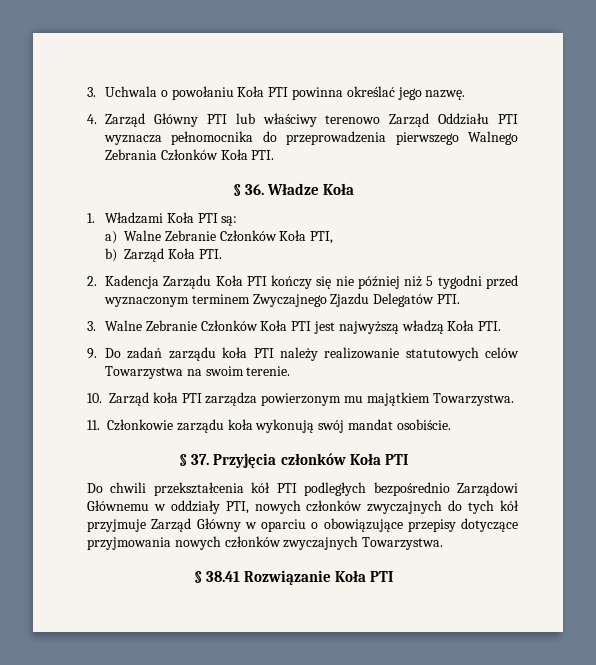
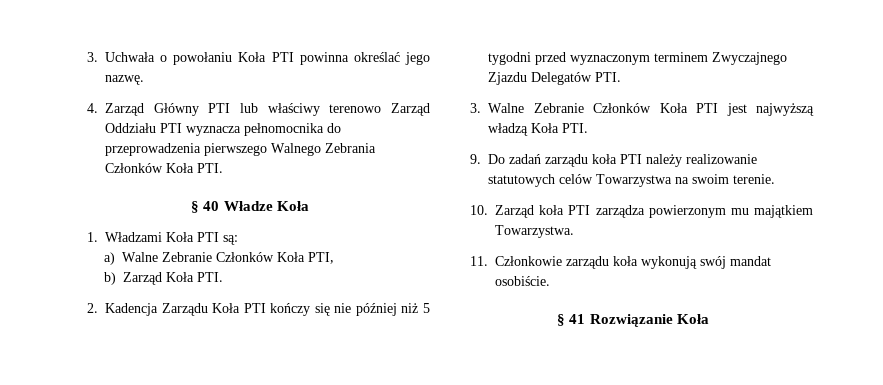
- 3. Uchwala o powołaniu Koła PTI powinna określać jego nazwę.
+ 3. Uchwała o powołaniu Koła PTI powinna określać jego nazwę.
- § 36. Władze Koła
+ § 40 Władze Koła
- § 37. Przyjęcia członków Koła PTI
- Do chwili przekształcenia kół PTI podległych bezpośrednio Zarządowi Głównemu w oddziały PTI, nowych członków zwyczajnych do tych kół przyjmuje Zarząd Główny w oparciu o obowiązujące przepisy dotyczące przyjmowania nowych członków zwyczajnych Towarzystwa.
- § 38.41 Rozwiązanie Koła PTI
+ § 41 Rozwiązanie Koła

